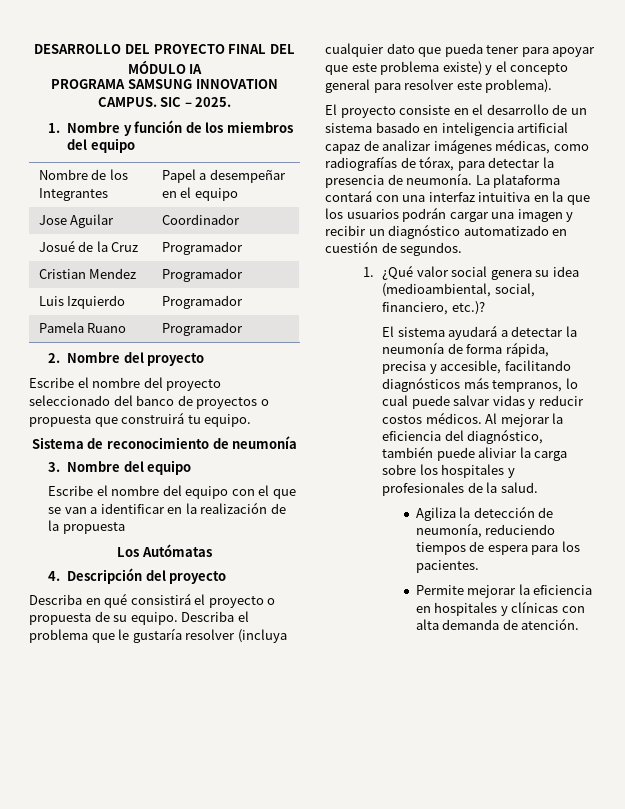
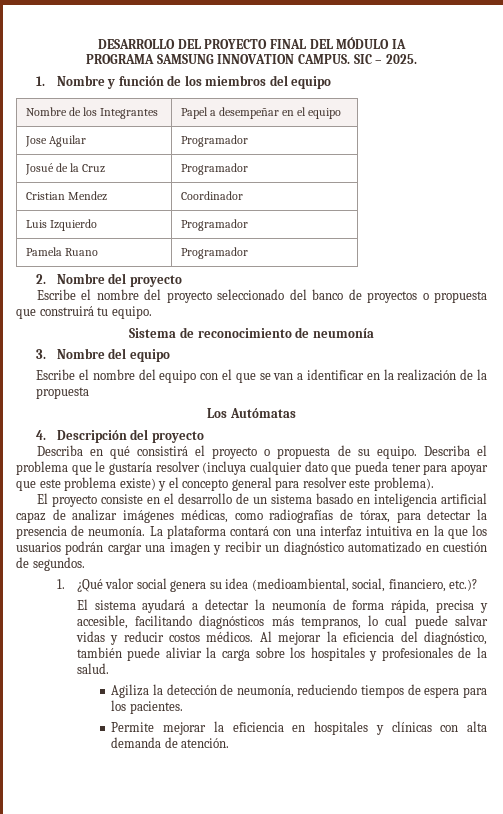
- Jose Aguilar | Coordinador
+ Jose Aguilar | Programador
- Cristian Mendez | Programador
+ Cristian Mendez | Coordinador

